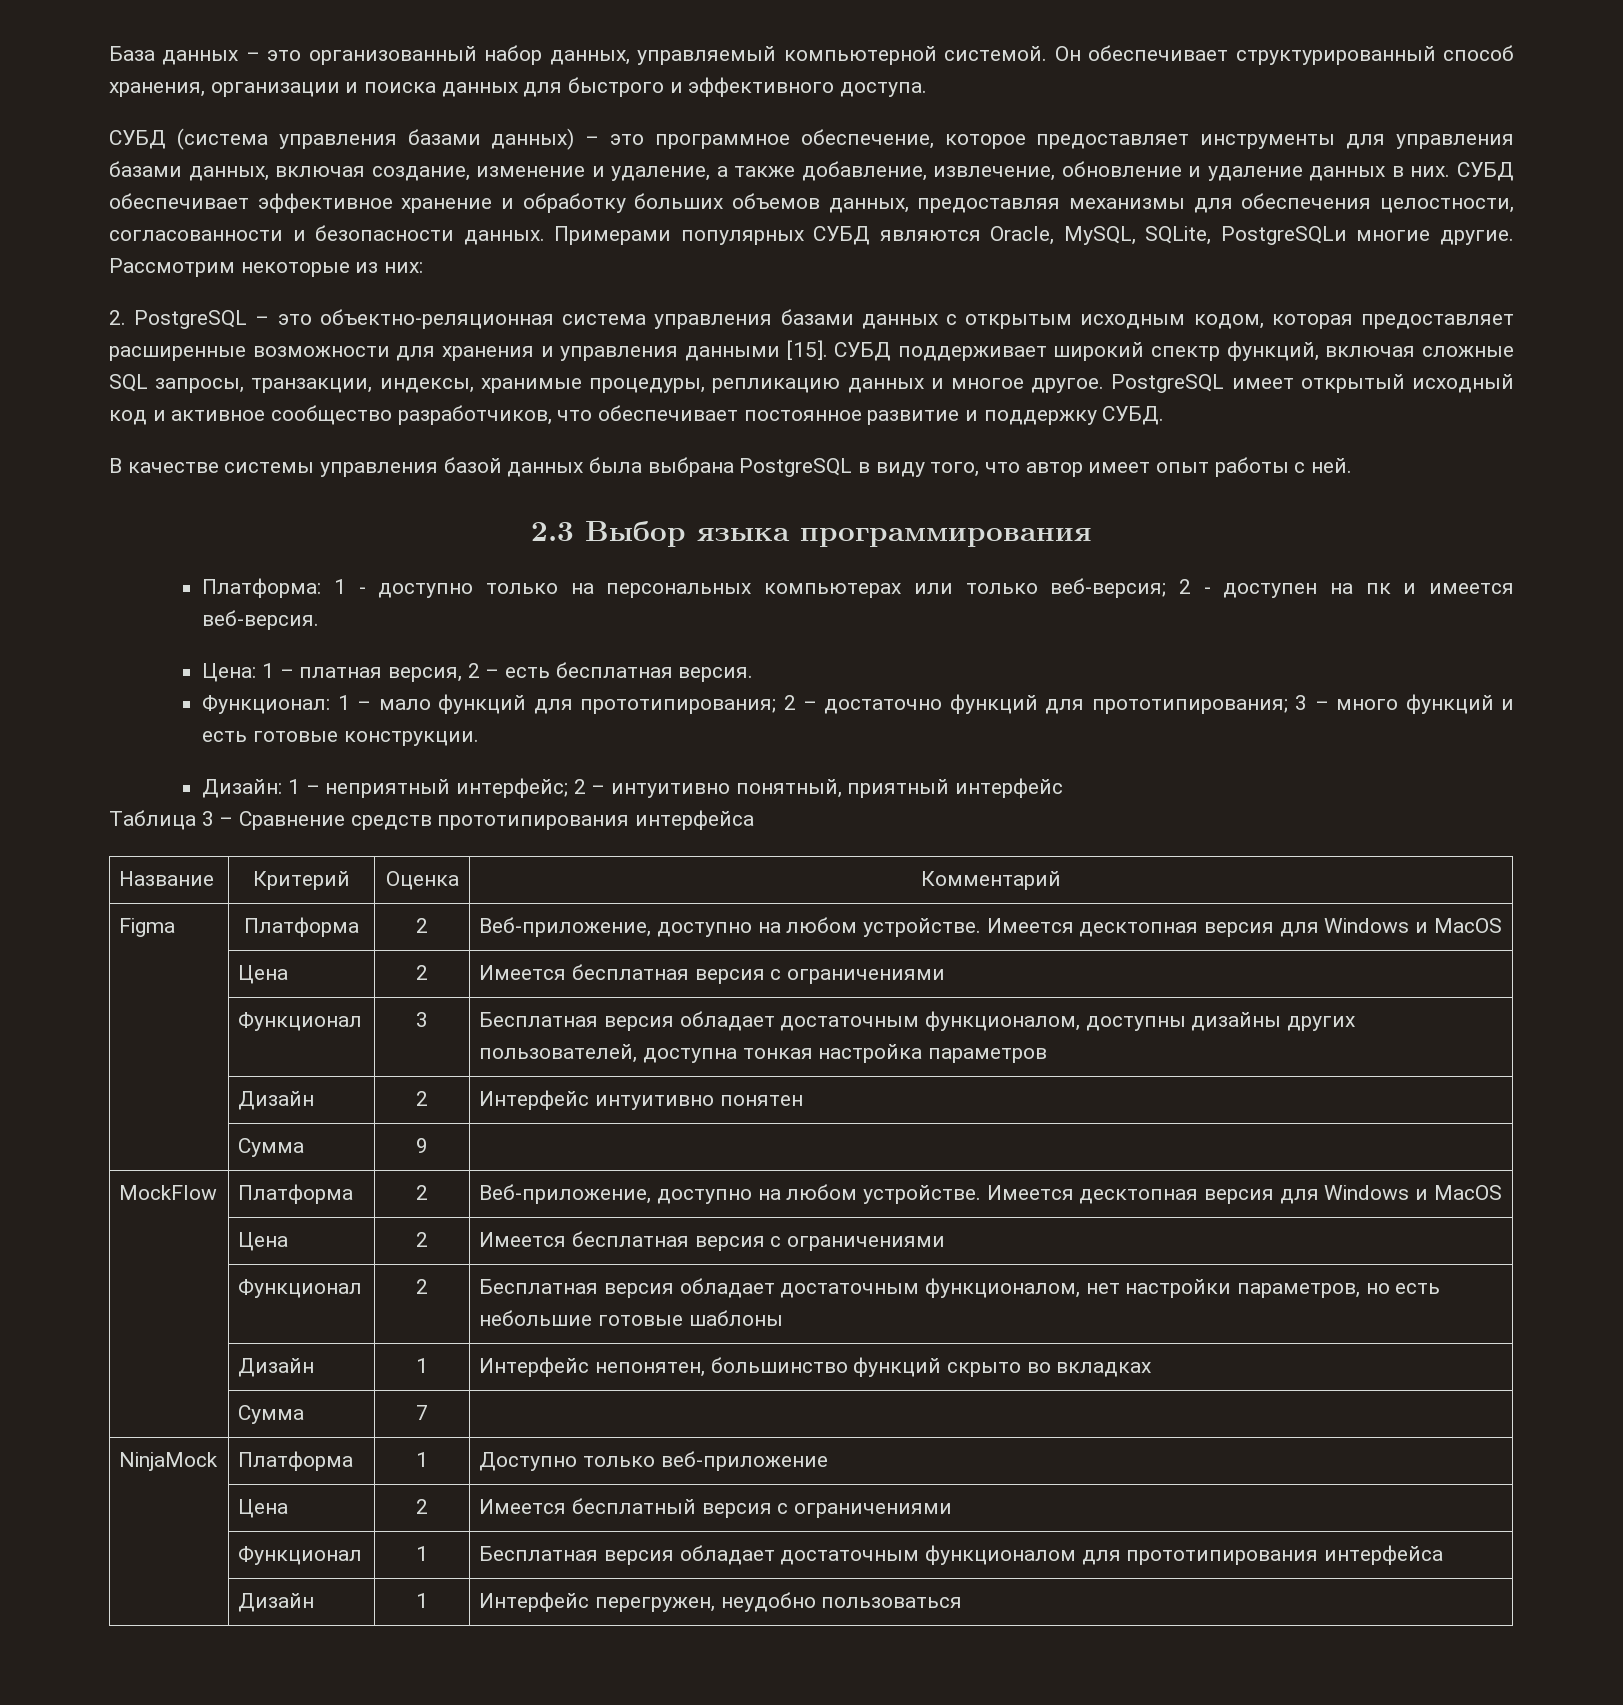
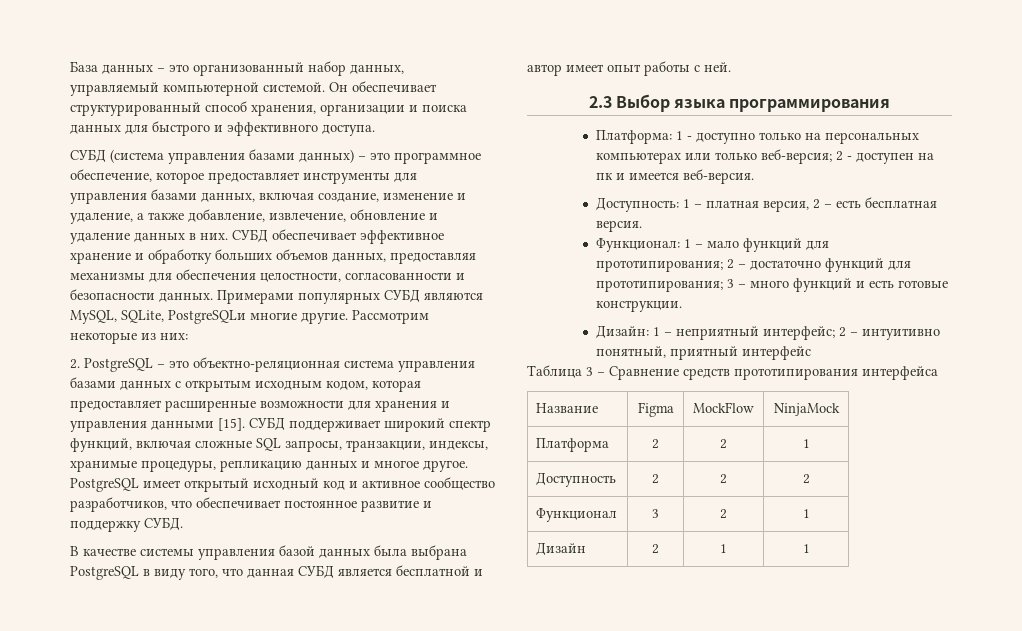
- Примерами популярных СУБД являются Oracle, MySQL, SQLite, PostgreSQLи многие другие.
+ Примерами популярных СУБД являются MySQL, SQLite, PostgreSQLи многие другие.
- В качестве системы управления базой данных была выбрана PostgreSQL в виду того, что автор имеет опыт работы с ней.
+ В качестве системы управления базой данных была выбрана PostgreSQL в виду того, что данная СУБД является бесплатной и автор имеет опыт работы с ней.
- Цена: 1 – платная версия, 2 – есть бесплатная версия.
+ Доступность: 1 – платная версия, 2 – есть бесплатная версия.
- Название | Критерий | Оценка | Комментарий
- Figma | Платформа | 2 | Веб-приложение, доступно на любом устройстве. Имеется десктопная версия для Windows и MacOS
- | Цена | 2 | Имеется бесплатная версия с ограничениями
- | Функционал | 3 | Бесплатная версия обладает достаточным функционалом, доступны дизайны других пользователей, доступна тонкая настройка параметров
- | Дизайн | 2 | Интерфейс интуитивно понятен
- | Сумма | 9 |
- MockFlow | Платформа | 2 | Веб-приложение, доступно на любом устройстве. Имеется десктопная версия для Windows и MacOS
- | Цена | 2 | Имеется бесплатная версия с ограничениями
- | Функционал | 2 | Бесплатная версия обладает достаточным функционалом, нет настройки параметров, но есть небольшие готовые шаблоны
- | Дизайн | 1 | Интерфейс непонятен, большинство функций скрыто во вкладках
- | Сумма | 7 |
- NinjaMock | Платформа | 1 | Доступно только веб-приложение
- | Цена | 2 | Имеется бесплатный версия с ограничениями
- | Функционал | 1 | Бесплатная версия обладает достаточным функционалом для прототипирования интерфейса
- | Дизайн | 1 | Интерфейс перегружен, неудобно пользоваться
+ Название | Figma | MockFlow | NinjaMock
+ Платформа | 2 | 2 | 1
+ Доступность | 2 | 2 | 2
+ Функционал | 3 | 2 | 1
+ Дизайн | 2 | 1 | 1

